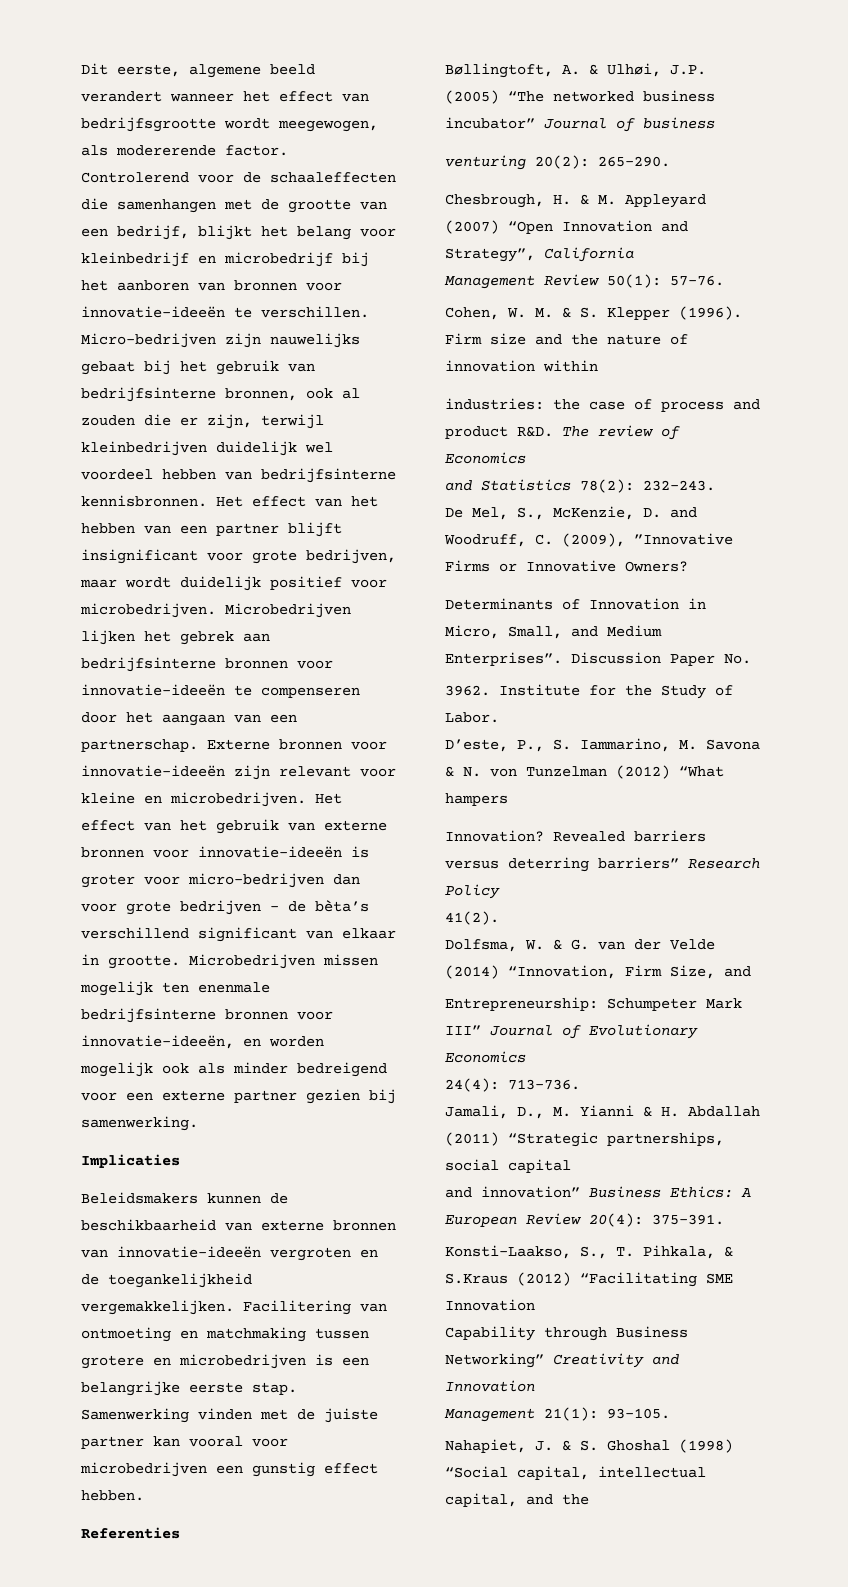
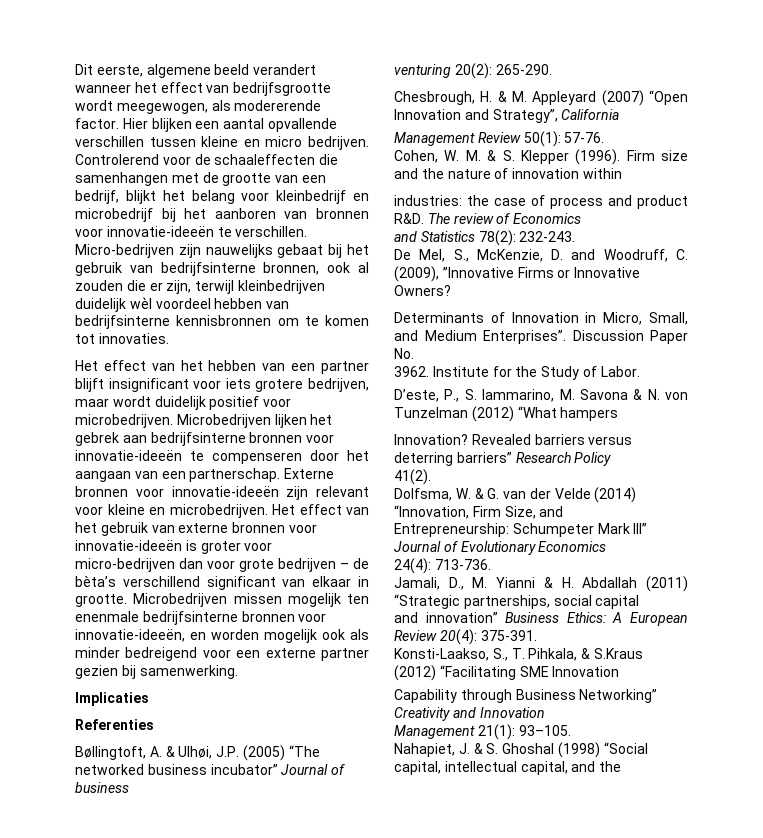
+ Hier blijken een aantal opvallende verschillen tussen kleine en micro bedrijven.
- Micro-bedrijven zijn nauwelijks gebaat bij het gebruik van bedrijfsinterne bronnen, ook al zouden die er zijn, terwijl kleinbedrijven duidelijk wel voordeel hebben van bedrijfsinterne kennisbronnen. Het effect van het hebben van een partner blijft insignificant voor grote bedrijven, maar wordt duidelijk positief voor microbedrijven.
+ Micro-bedrijven zijn nauwelijks gebaat bij het gebruik van bedrijfsinterne bronnen, ook al zouden die er zijn, terwijl kleinbedrijven duidelijk wѐl voordeel hebben van bedrijfsinterne kennisbronnen om te komen tot innovaties.
+ Het effect van het hebben van een partner blijft insignificant voor iets grotere bedrijven, maar wordt duidelijk positief voor microbedrijven.
- Beleidsmakers kunnen de beschikbaarheid van externe bronnen van innovatie-ideeën vergroten en de toegankelijkheid vergemakkelijken. Facilitering van ontmoeting en matchmaking tussen grotere en microbedrijven is een belangrijke eerste stap. Samenwerking vinden met de juiste partner kan vooral voor microbedrijven een gunstig effect hebben.

